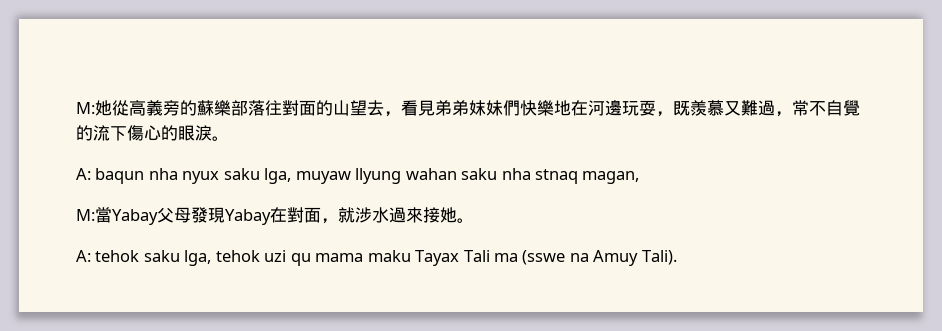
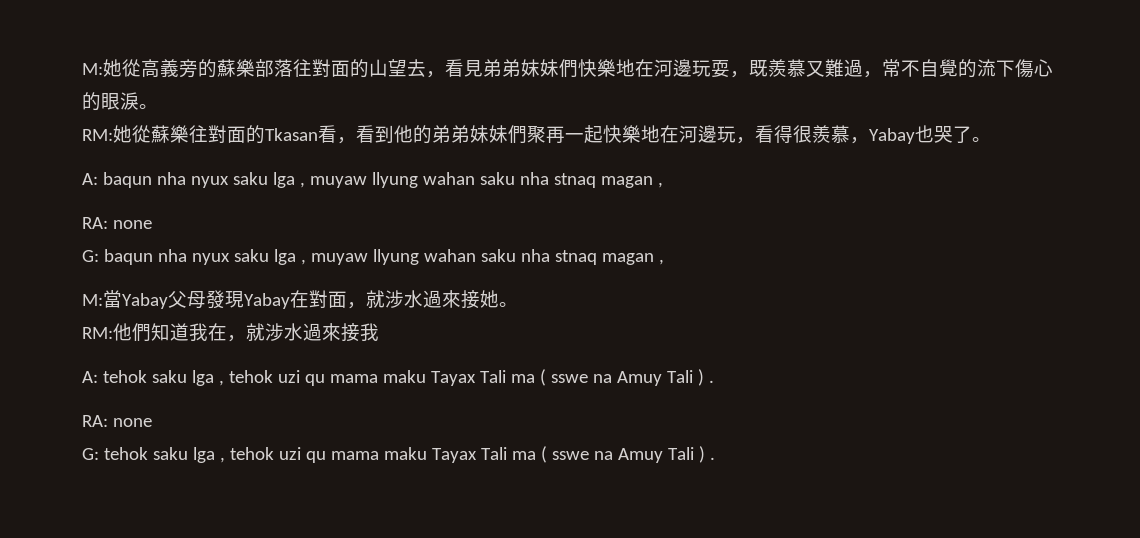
+ RM:她從蘇樂往對面的Tkasan看，看到他的弟弟妹妹們聚再一起快樂地在河邊玩，看得很羨慕，Yabay也哭了。
- A: baqun nha nyux saku lga, muyaw llyung wahan saku nha stnaq magan,
+ A: baqun nha nyux saku lga , muyaw llyung wahan saku nha stnaq magan ,
+ RA: none
+ G: baqun nha nyux saku lga , muyaw llyung wahan saku nha stnaq magan ,
+ RM:他們知道我在，就涉水過來接我
- A: tehok saku lga, tehok uzi qu mama maku Tayax Tali ma (sswe na Amuy Tali).
+ A: tehok saku lga , tehok uzi qu mama maku Tayax Tali ma ( sswe na Amuy Tali ) .
+ RA: none
+ G: tehok saku lga , tehok uzi qu mama maku Tayax Tali ma ( sswe na Amuy Tali ) .

